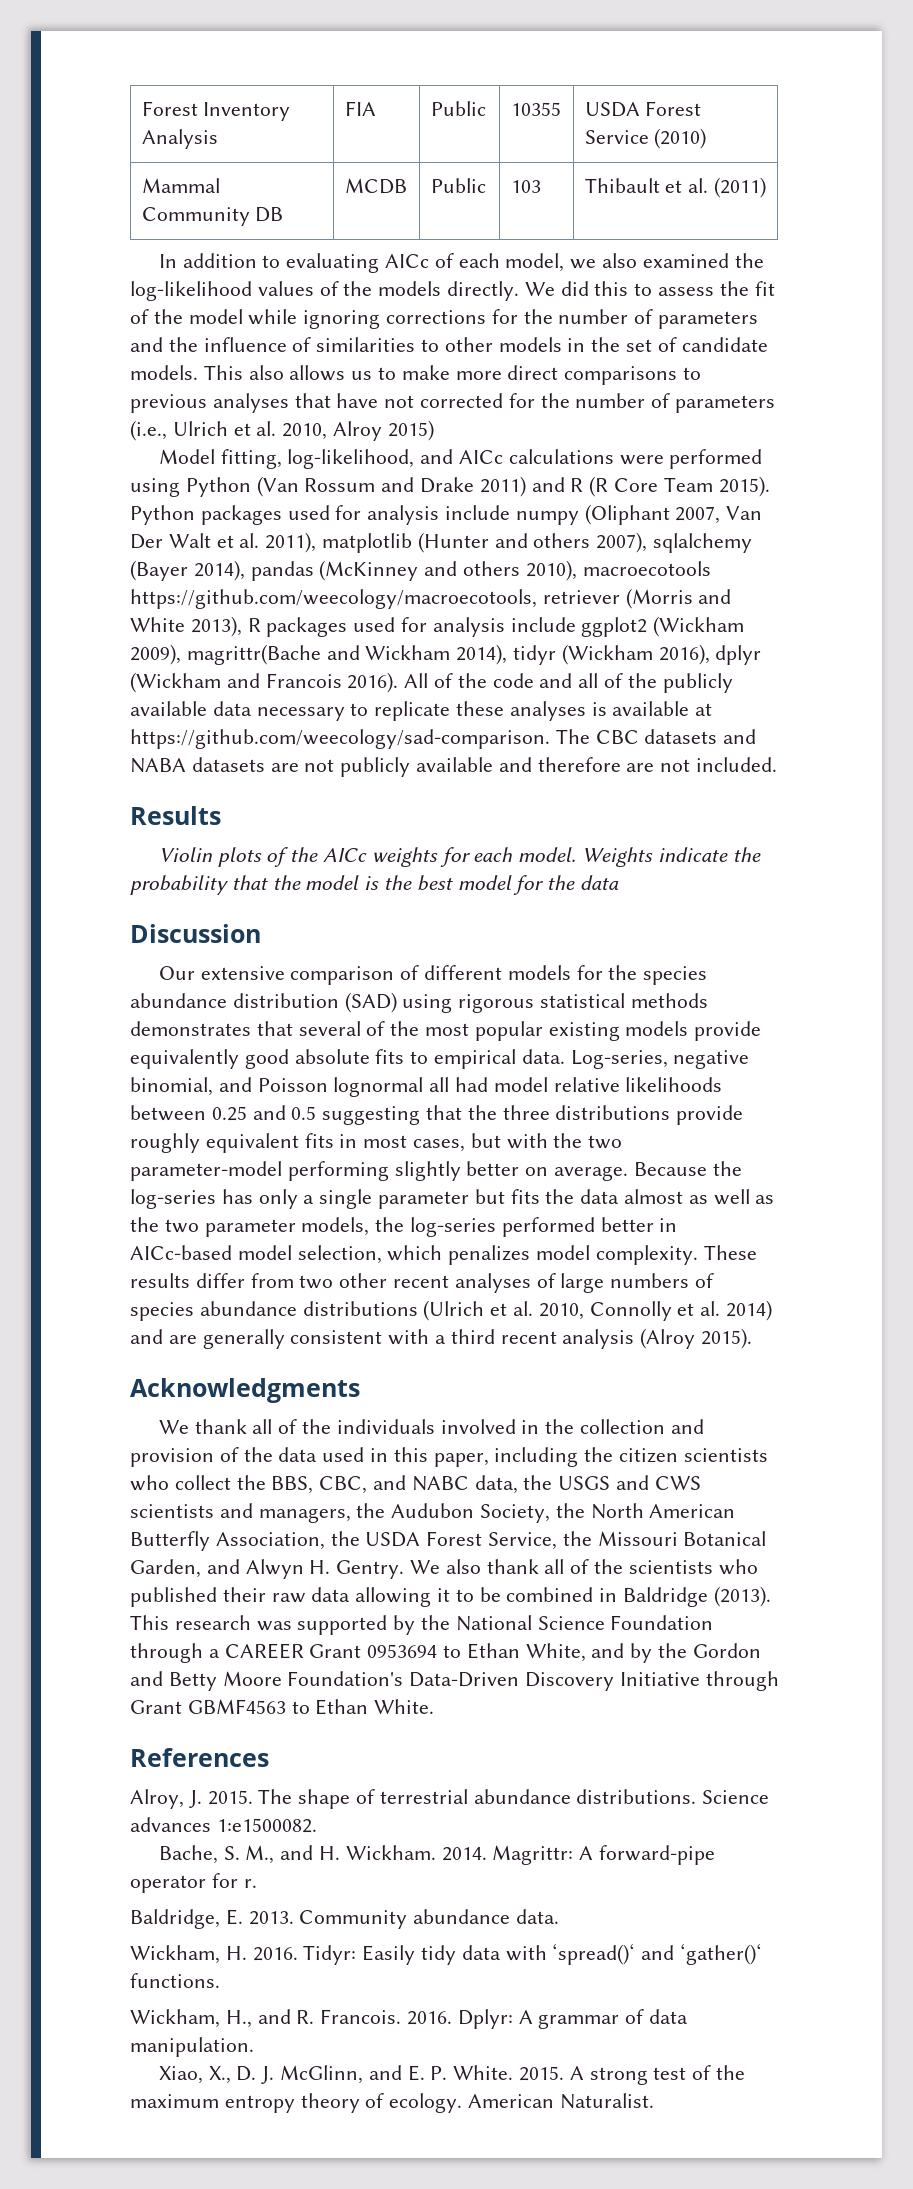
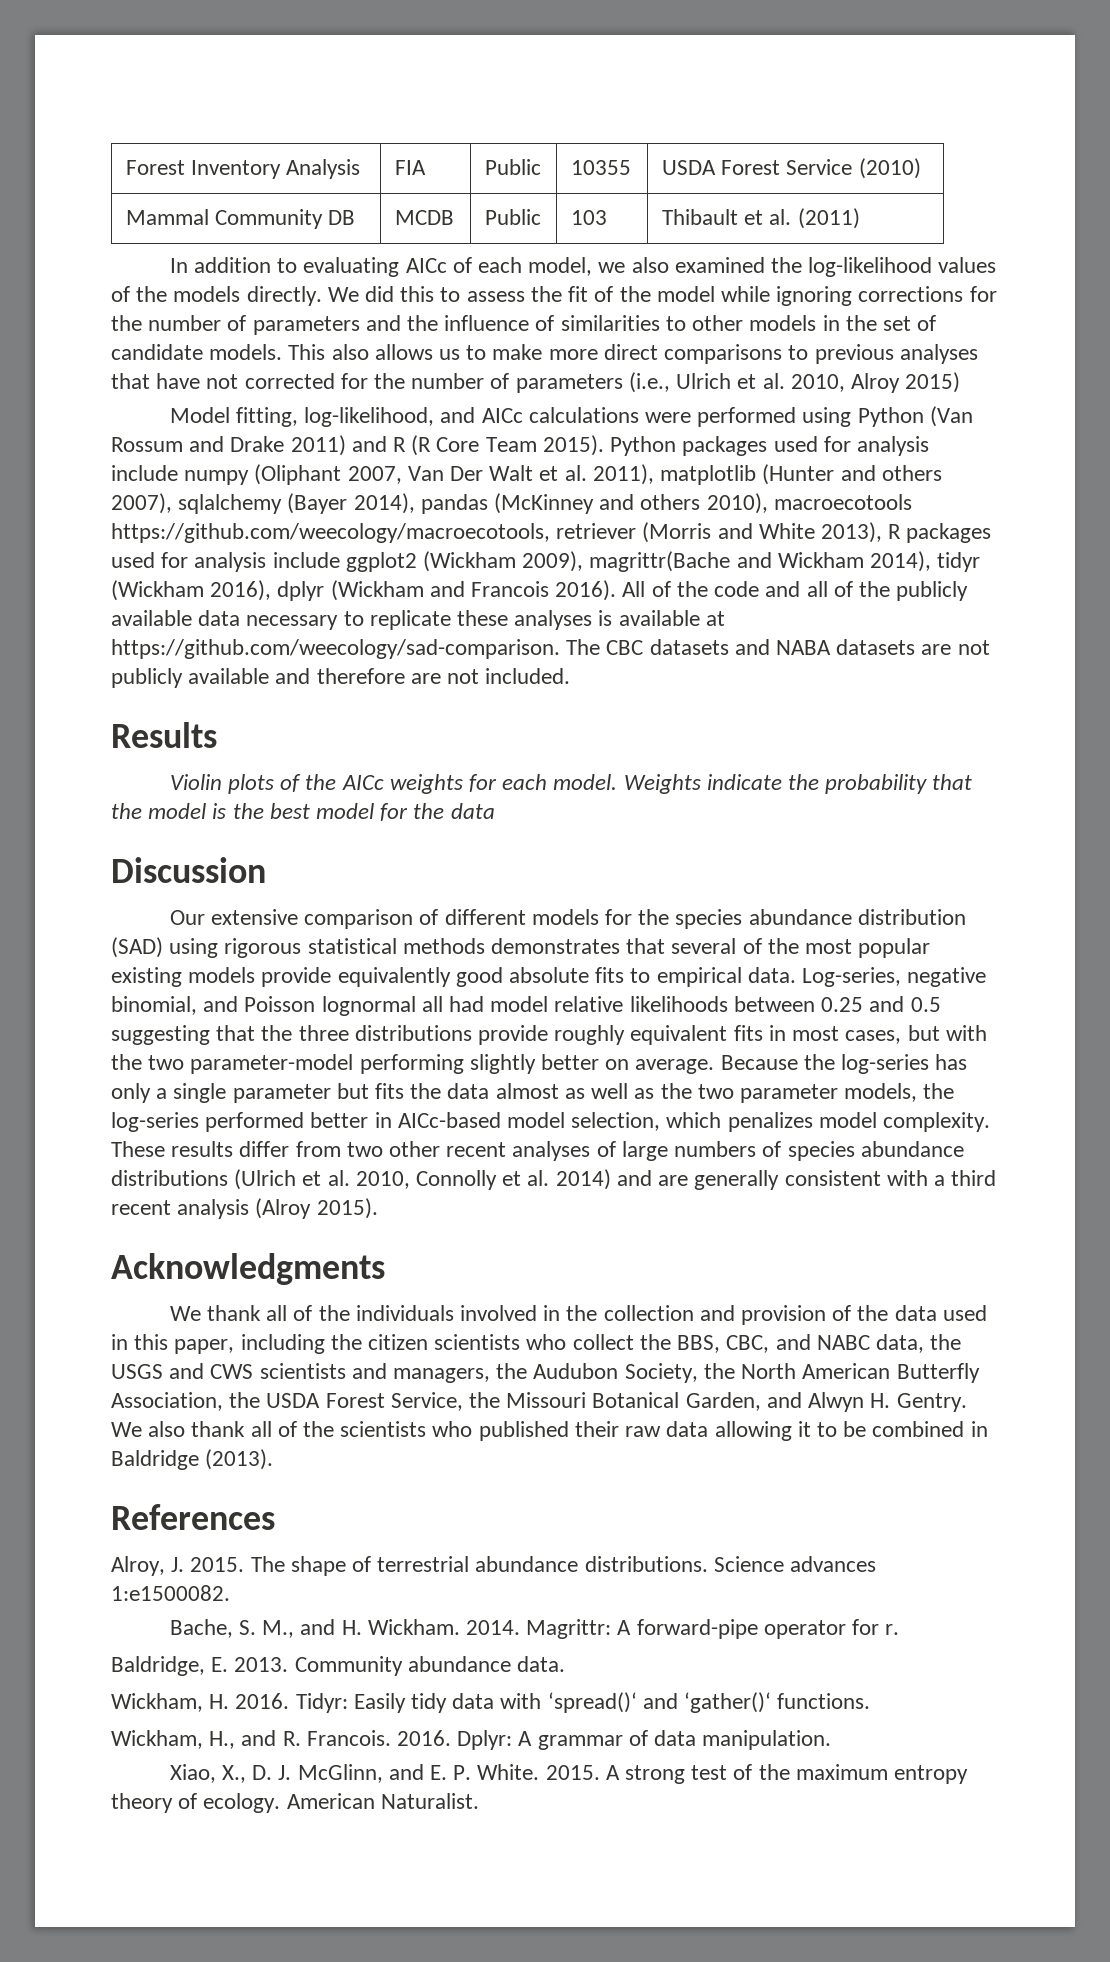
- This research was supported by the National Science Foundation through a CAREER Grant 0953694 to Ethan White, and by the Gordon and Betty Moore Foundation's Data-Driven Discovery Initiative through Grant GBMF4563 to Ethan White.

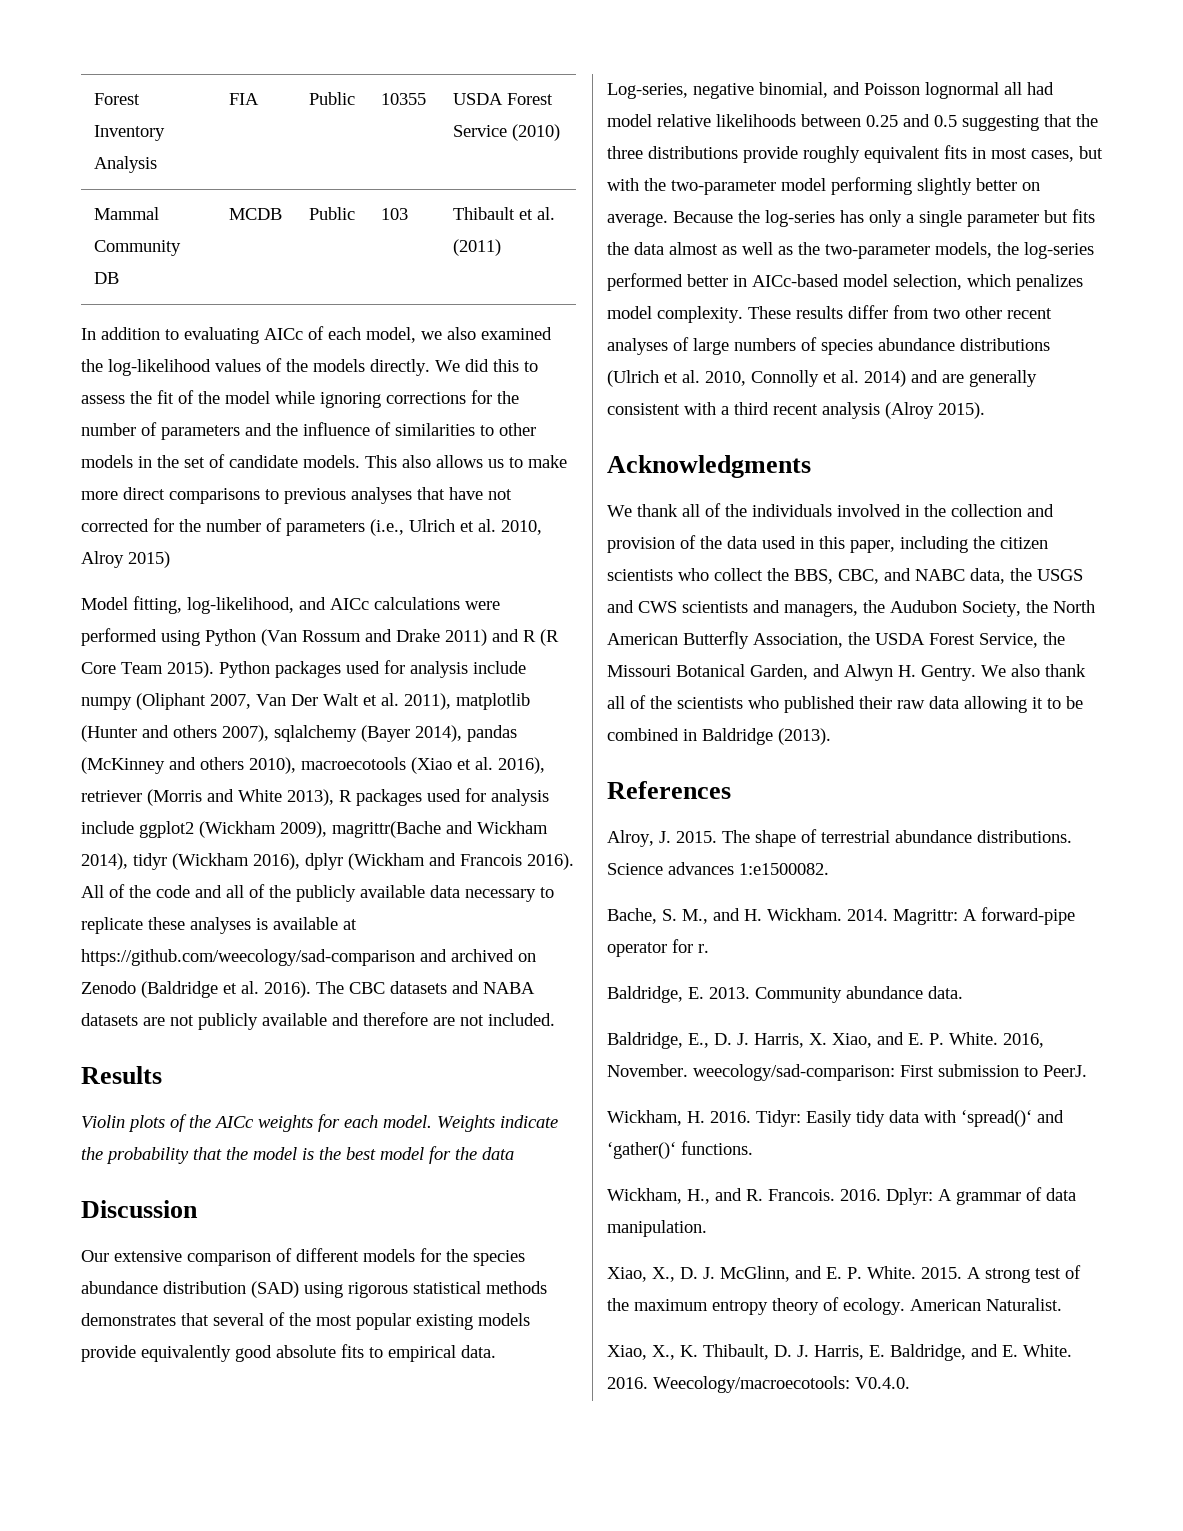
- Python packages used for analysis include numpy (Oliphant 2007, Van Der Walt et al. 2011), matplotlib (Hunter and others 2007), sqlalchemy (Bayer 2014), pandas (McKinney and others 2010), macroecotools https://github.com/weecology/macroecotools, retriever (Morris and White 2013), R packages used for analysis include ggplot2 (Wickham 2009), magrittr(Bache and Wickham 2014), tidyr (Wickham 2016), dplyr (Wickham and Francois 2016).
+ Python packages used for analysis include numpy (Oliphant 2007, Van Der Walt et al. 2011), matplotlib (Hunter and others 2007), sqlalchemy (Bayer 2014), pandas (McKinney and others 2010), macroecotools (Xiao et al. 2016), retriever (Morris and White 2013), R packages used for analysis include ggplot2 (Wickham 2009), magrittr(Bache and Wickham 2014), tidyr (Wickham 2016), dplyr (Wickham and Francois 2016).
- All of the code and all of the publicly available data necessary to replicate these analyses is available at https://github.com/weecology/sad-comparison. The CBC datasets and NABA datasets are not publicly available and therefore are not included.
+ All of the code and all of the publicly available data necessary to replicate these analyses is available at https://github.com/weecology/sad-comparison and archived on Zenodo (Baldridge et al. 2016). The CBC datasets and NABA datasets are not publicly available and therefore are not included.
- Log-series, negative binomial, and Poisson lognormal all had model relative likelihoods between 0.25 and 0.5 suggesting that the three distributions provide roughly equivalent fits in most cases, but with the two parameter-model performing slightly better on average.
+ Log-series, negative binomial, and Poisson lognormal all had model relative likelihoods between 0.25 and 0.5 suggesting that the three distributions provide roughly equivalent fits in most cases, but with the two-parameter model performing slightly better on average.
- Because the log-series has only a single parameter but fits the data almost as well as the two parameter models, the log-series performed better in AICc-based model selection, which penalizes model complexity.
+ Because the log-series has only a single parameter but fits the data almost as well as the two-parameter models, the log-series performed better in AICc-based model selection, which penalizes model complexity.
+ Baldridge, E., D. J. Harris, X. Xiao, and E. P. White. 2016, November. weecology/sad-comparison: First submission to PeerJ.
+ Xiao, X., K. Thibault, D. J. Harris, E. Baldridge, and E. White. 2016. Weecology/macroecotools: V0.4.0.

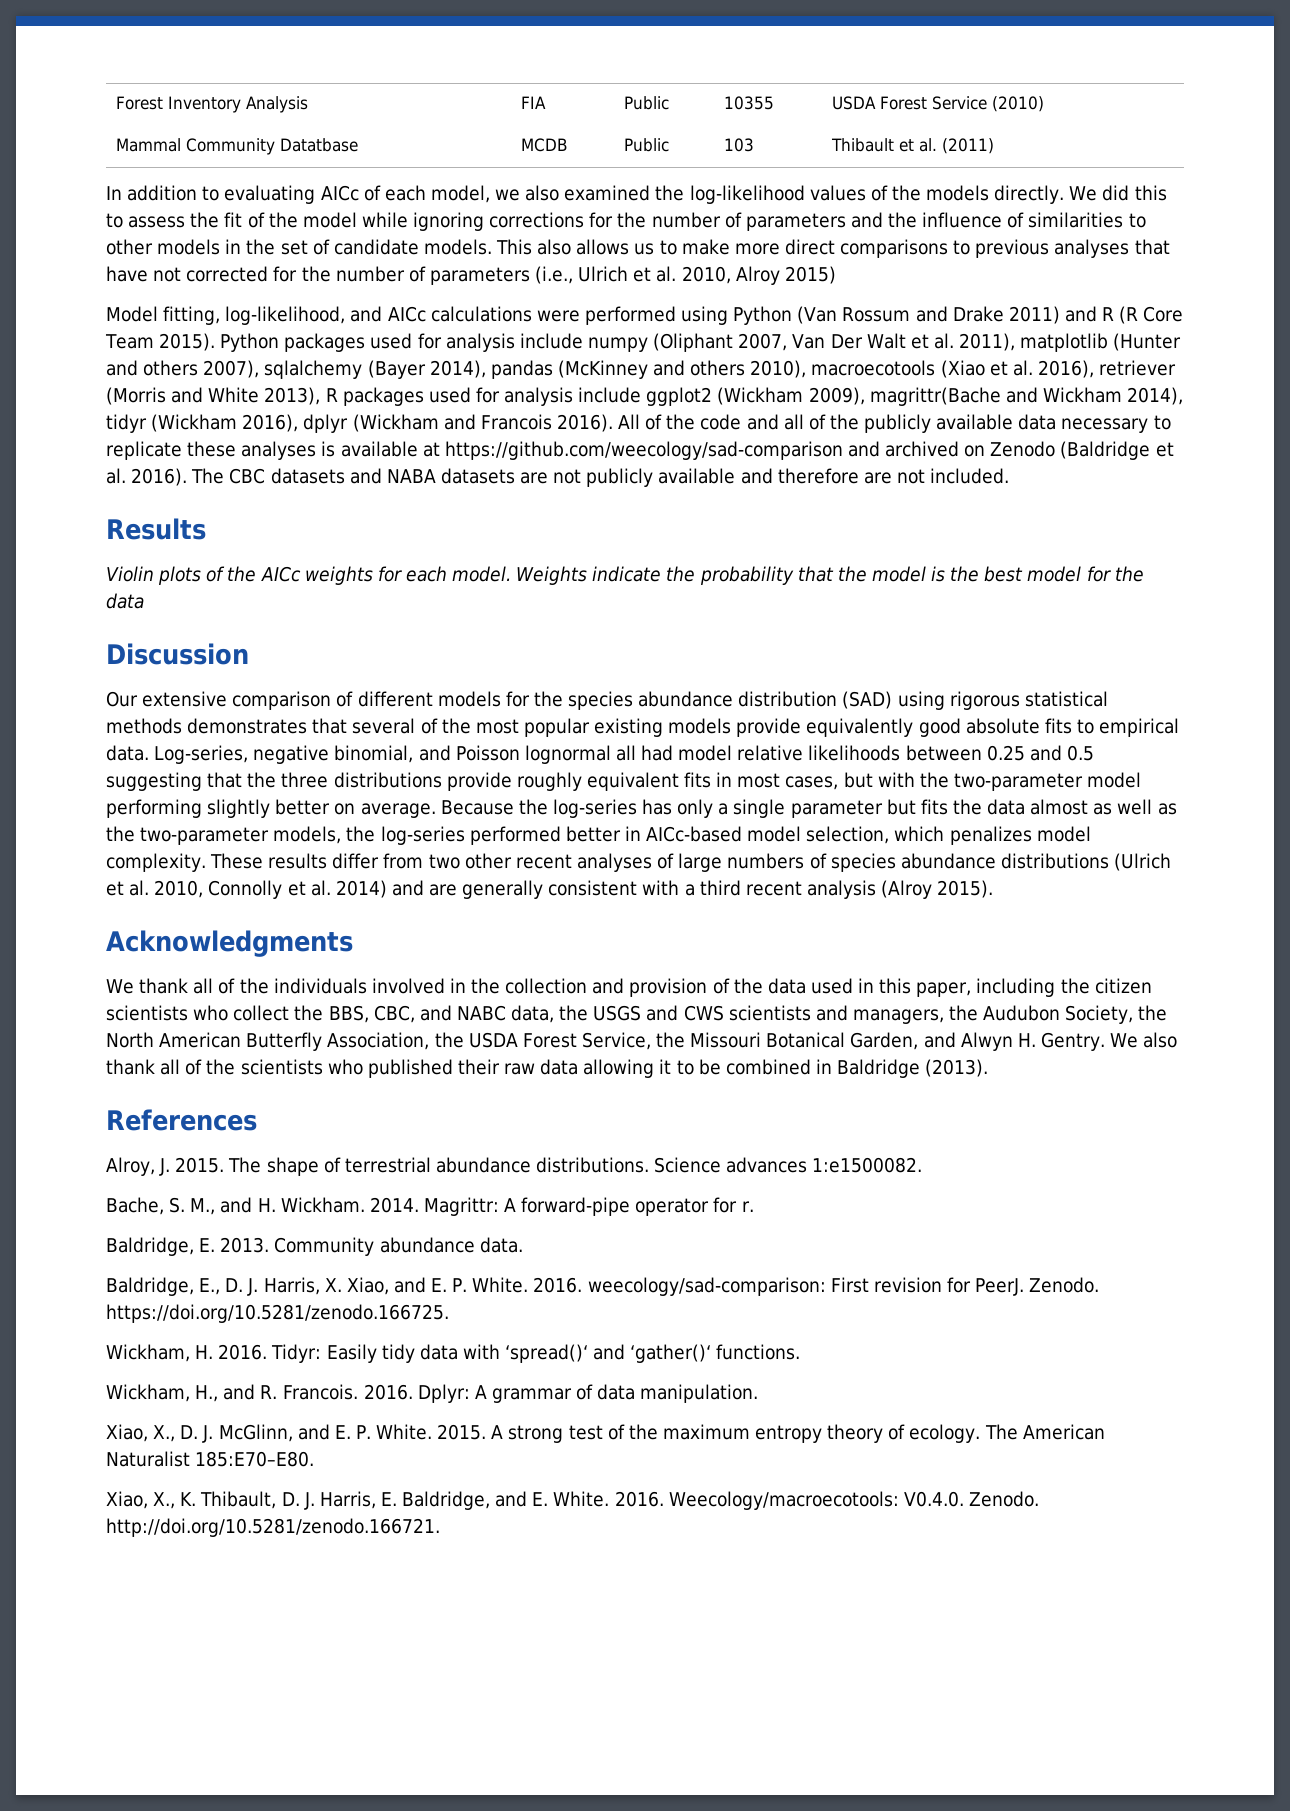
- Mammal Community DB | MCDB | Public | 103 | Thibault et al. (2011)
+ Mammal Community Datatbase | MCDB | Public | 103 | Thibault et al. (2011)
- 2016, November. weecology/sad-comparison: First submission to PeerJ.
+ 2016. weecology/sad-comparison: First revision for PeerJ. Zenodo. https://doi.org/10.5281/zenodo.166725.
- American Naturalist.
+ The American Naturalist 185:E70–E80.
- Weecology/macroecotools: V0.4.0.
+ Weecology/macroecotools: V0.4.0. Zenodo. http://doi.org/10.5281/zenodo.166721.

